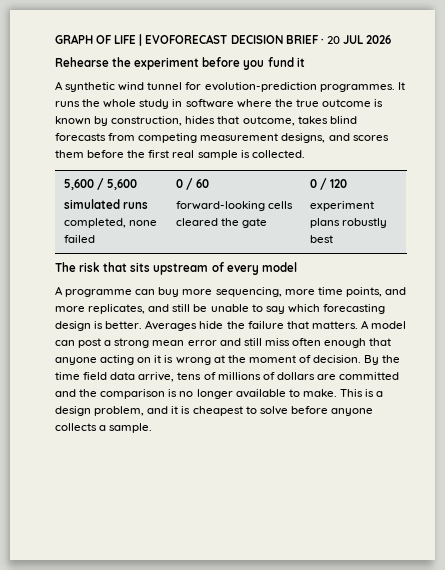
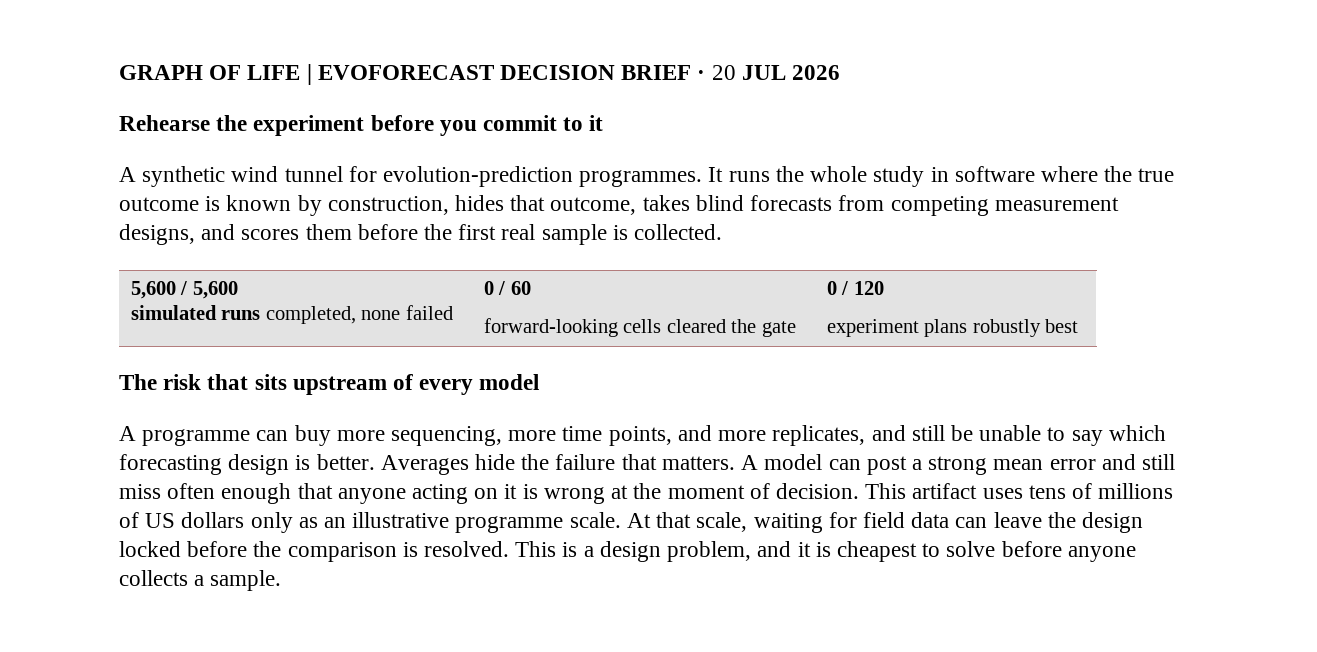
- Rehearse the experiment before you fund it
+ Rehearse the experiment before you commit to it
- By the time field data arrive, tens of millions of dollars are committed and the comparison is no longer available to make.
+ This artifact uses tens of millions of US dollars only as an illustrative programme scale. At that scale, waiting for field data can leave the design locked before the comparison is resolved.

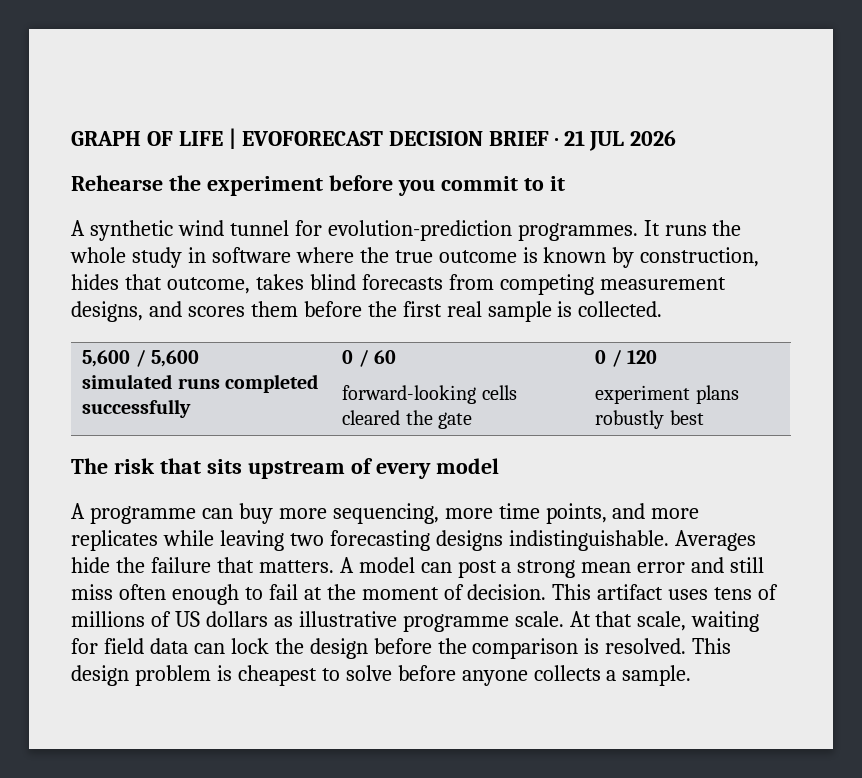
- GRAPH OF LIFE | EVOFORECAST DECISION BRIEF · 20 JUL 2026
+ GRAPH OF LIFE | EVOFORECAST DECISION BRIEF · 21 JUL 2026
  5,600 / 5,600
- simulated runs completed, none failed | 0 / 60
+ simulated runs completed successfully | 0 / 60
- A programme can buy more sequencing, more time points, and more replicates, and still be unable to say which forecasting design is better.
+ A programme can buy more sequencing, more time points, and more replicates while leaving two forecasting designs indistinguishable.
- A model can post a strong mean error and still miss often enough that anyone acting on it is wrong at the moment of decision.
+ A model can post a strong mean error and still miss often enough to fail at the moment of decision.
- This artifact uses tens of millions of US dollars only as an illustrative programme scale.
+ This artifact uses tens of millions of US dollars as illustrative programme scale.
- At that scale, waiting for field data can leave the design locked before the comparison is resolved.
+ At that scale, waiting for field data can lock the design before the comparison is resolved.
- This is a design problem, and it is cheapest to solve before anyone collects a sample.
+ This design problem is cheapest to solve before anyone collects a sample.

